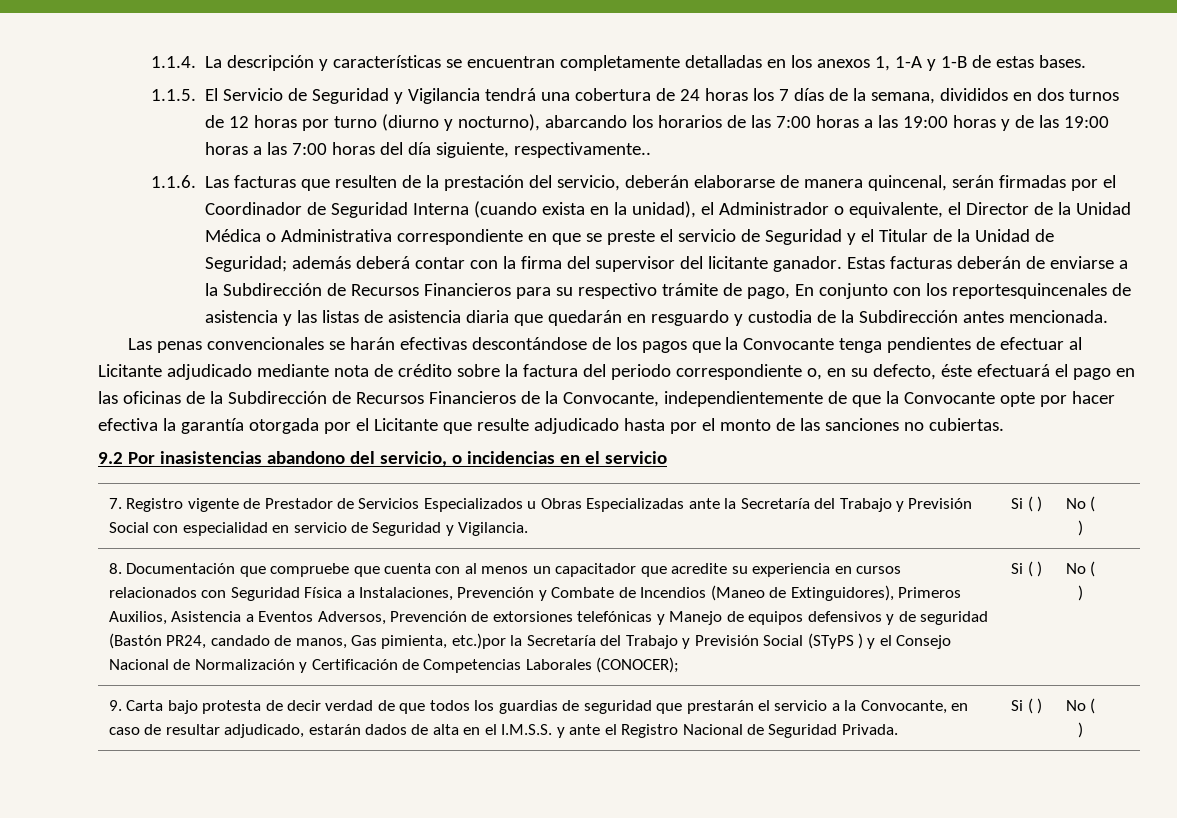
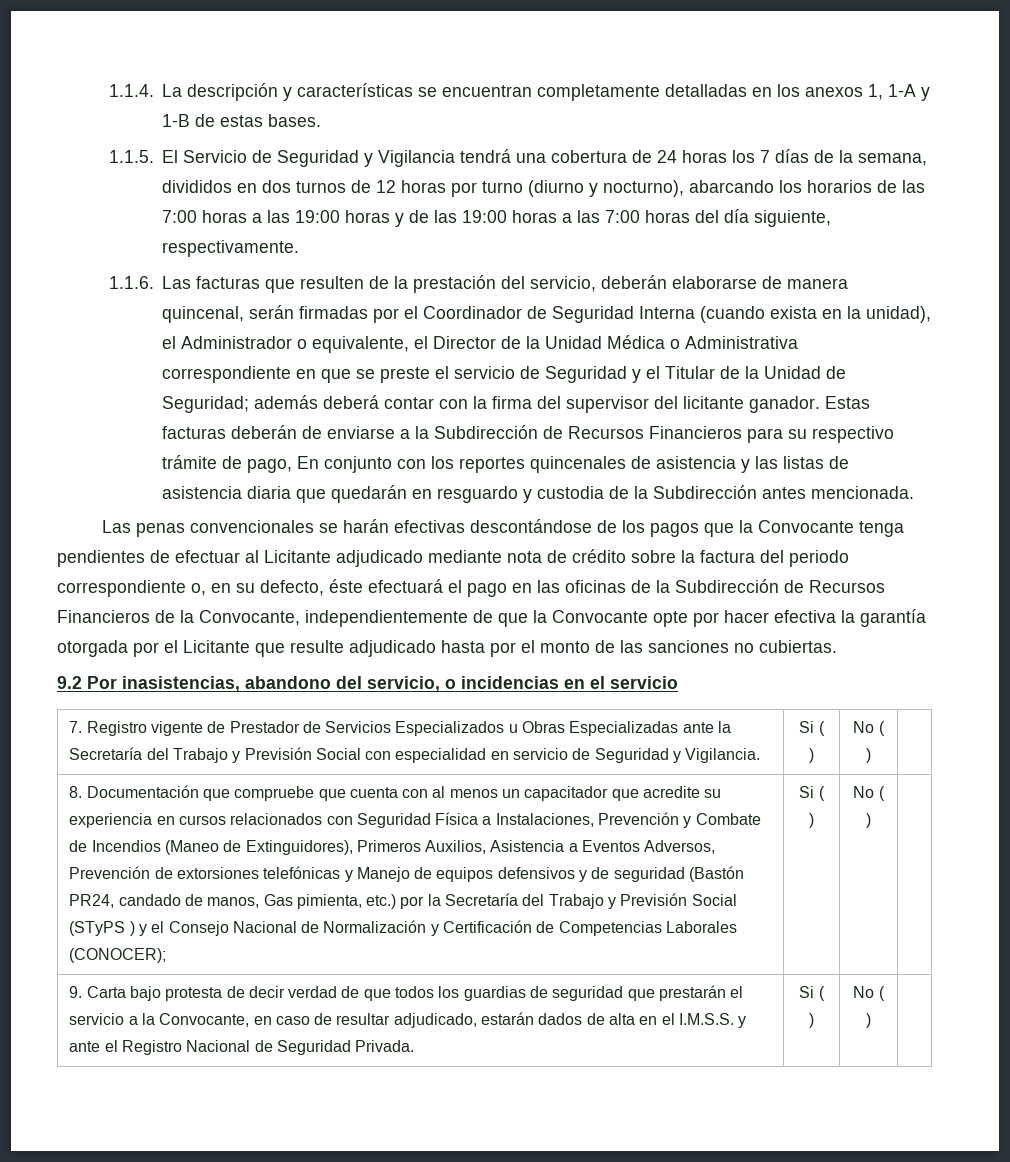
- 1.1.5. El Servicio de Seguridad y Vigilancia tendrá una cobertura de 24 horas los 7 días de la semana, divididos en dos turnos de 12 horas por turno (diurno y nocturno), abarcando los horarios de las 7:00 horas a las 19:00 horas y de las 19:00 horas a las 7:00 horas del día siguiente, respectivamente..
+ 1.1.5. El Servicio de Seguridad y Vigilancia tendrá una cobertura de 24 horas los 7 días de la semana, divididos en dos turnos de 12 horas por turno (diurno y nocturno), abarcando los horarios de las 7:00 horas a las 19:00 horas y de las 19:00 horas a las 7:00 horas del día siguiente, respectivamente.
- Estas facturas deberán de enviarse a la Subdirección de Recursos Financieros para su respectivo trámite de pago, En conjunto con los reportesquincenales de asistencia y las listas de asistencia diaria que quedarán en resguardo y custodia de la Subdirección antes mencionada.
+ Estas facturas deberán de enviarse a la Subdirección de Recursos Financieros para su respectivo trámite de pago, En conjunto con los reportes quincenales de asistencia y las listas de asistencia diaria que quedarán en resguardo y custodia de la Subdirección antes mencionada.
- 9.2 Por inasistencias abandono del servicio, o incidencias en el servicio
+ 9.2 Por inasistencias, abandono del servicio, o incidencias en el servicio
- 8. Documentación que compruebe que cuenta con al menos un capacitador que acredite su experiencia en cursos relacionados con Seguridad Física a Instalaciones, Prevención y Combate de Incendios (Maneo de Extinguidores), Primeros Auxilios, Asistencia a Eventos Adversos, Prevención de extorsiones telefónicas y Manejo de equipos defensivos y de seguridad (Bastón PR24, candado de manos, Gas pimienta, etc.)por la Secretaría del Trabajo y Previsión Social (STyPS ) y el Consejo Nacional de Normalización y Certificación de Competencias Laborales (CONOCER);
+ 8. Documentación que compruebe que cuenta con al menos un capacitador que acredite su experiencia en cursos relacionados con Seguridad Física a Instalaciones, Prevención y Combate de Incendios (Maneo de Extinguidores), Primeros Auxilios, Asistencia a Eventos Adversos, Prevención de extorsiones telefónicas y Manejo de equipos defensivos y de seguridad (Bastón PR24, candado de manos, Gas pimienta, etc.) por la Secretaría del Trabajo y Previsión Social (STyPS ) y el Consejo Nacional de Normalización y Certificación de Competencias Laborales (CONOCER);

